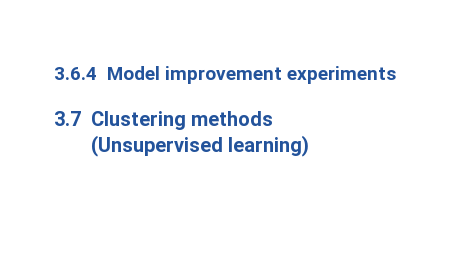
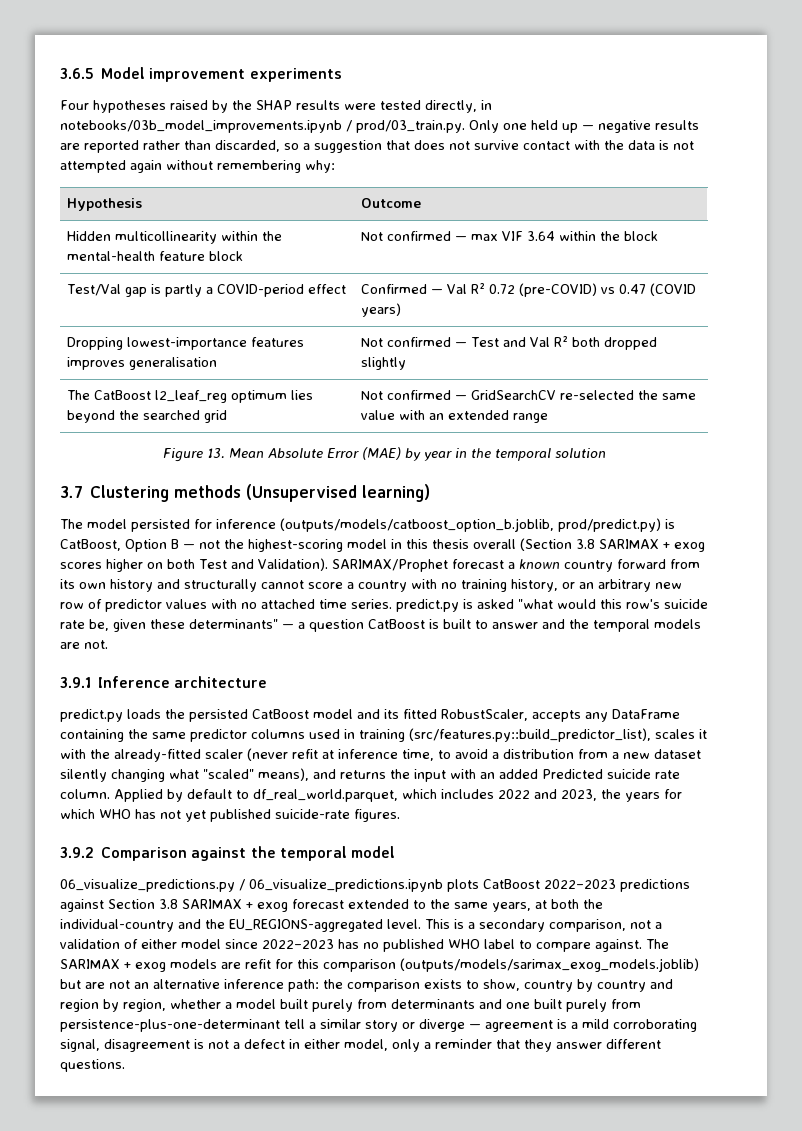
- 3.6.4 Model improvement experiments
+ 3.6.5 Model improvement experiments
+ Four hypotheses raised by the SHAP results were tested directly, in notebooks/03b_model_improvements.ipynb / prod/03_train.py. Only one held up — negative results are reported rather than discarded, so a suggestion that does not survive contact with the data is not attempted again without remembering why:
+ Hypothesis | Outcome
+ Hidden multicollinearity within the mental-health feature block | Not confirmed — max VIF 3.64 within the block
+ Test/Val gap is partly a COVID-period effect | Confirmed — Val R² 0.72 (pre-COVID) vs 0.47 (COVID years)
+ Dropping lowest-importance features improves generalisation | Not confirmed — Test and Val R² both dropped slightly
+ The CatBoost l2_leaf_reg optimum lies beyond the searched grid | Not confirmed — GridSearchCV re-selected the same value with an extended range
+ Figure 13. Mean Absolute Error (MAE) by year in the temporal solution
+ The model persisted for inference (outputs/models/catboost_option_b.joblib, prod/predict.py) is CatBoost, Option B — not the highest-scoring model in this thesis overall (Section 3.8 SARIMAX + exog scores higher on both Test and Validation). SARIMAX/Prophet forecast a known country forward from its own history and structurally cannot score a country with no training history, or an arbitrary new row of predictor values with no attached time series. predict.py is asked "what would this row's suicide rate be, given these determinants" — a question CatBoost is built to answer and the temporal models are not.
+ 3.9.1 Inference architecture
+ predict.py loads the persisted CatBoost model and its fitted RobustScaler, accepts any DataFrame containing the same predictor columns used in training (src/features.py::build_predictor_list), scales it with the already-fitted scaler (never refit at inference time, to avoid a distribution from a new dataset silently changing what "scaled" means), and returns the input with an added Predicted suicide rate column. Applied by default to df_real_world.parquet, which includes 2022 and 2023, the years for which WHO has not yet published suicide-rate figures.
+ 3.9.2 Comparison against the temporal model
+ 06_visualize_predictions.py / 06_visualize_predictions.ipynb plots CatBoost 2022–2023 predictions against Section 3.8 SARIMAX + exog forecast extended to the same years, at both the individual-country and the EU_REGIONS-aggregated level. This is a secondary comparison, not a validation of either model since 2022–2023 has no published WHO label to compare against. The SARIMAX + exog models are refit for this comparison (outputs/models/sarimax_exog_models.joblib) but are not an alternative inference path: the comparison exists to show, country by country and region by region, whether a model built purely from determinants and one built purely from persistence-plus-one-determinant tell a similar story or diverge — agreement is a mild corroborating signal, disagreement is not a defect in either model, only a reminder that they answer different questions.

